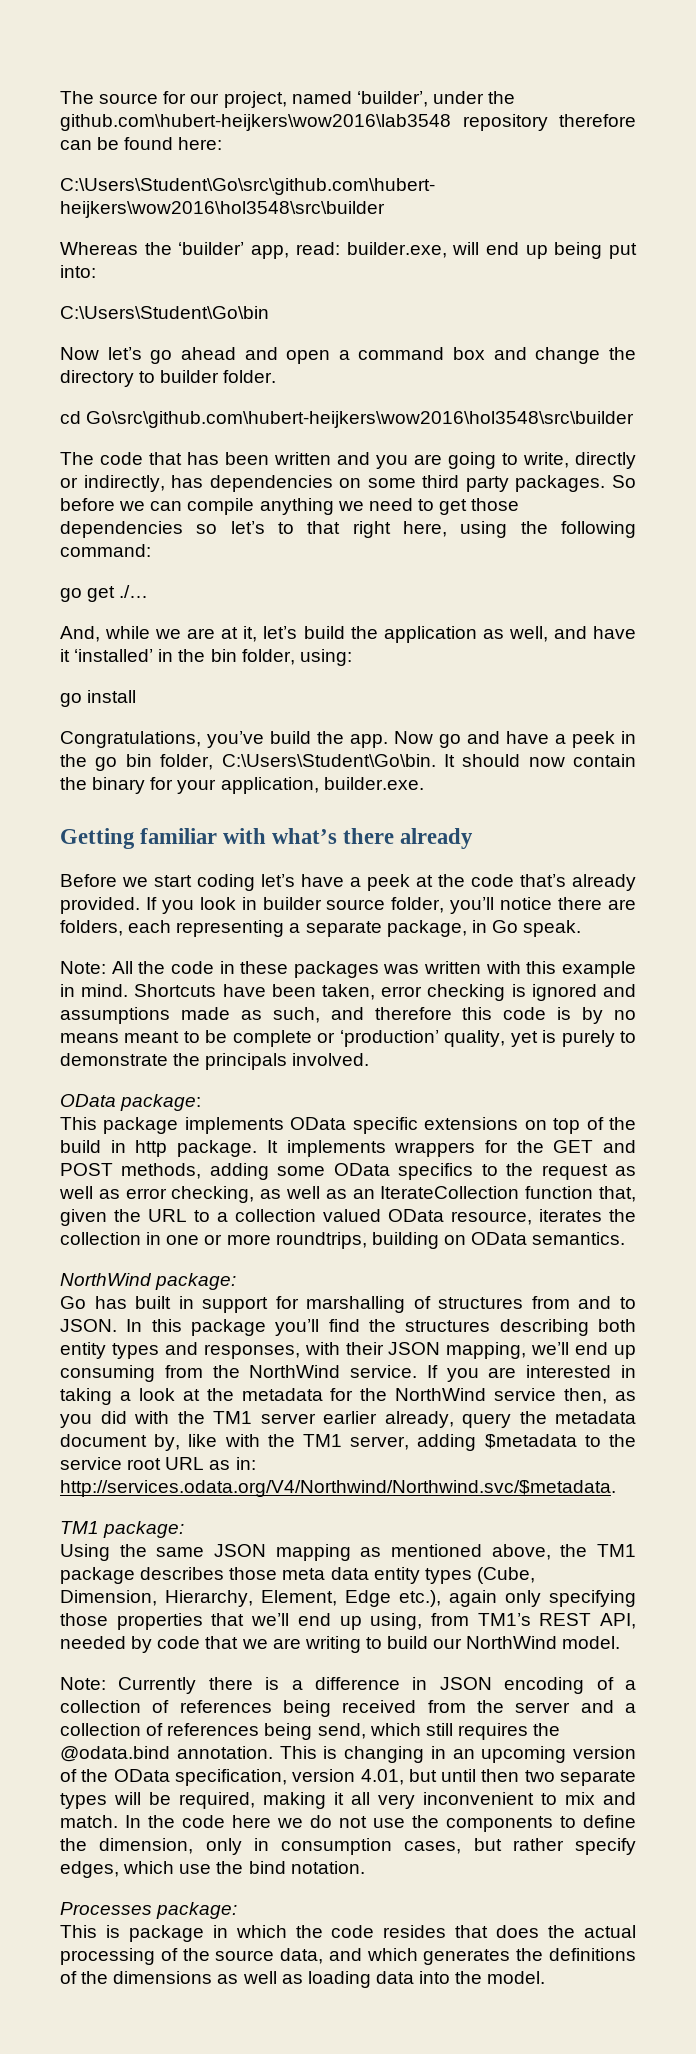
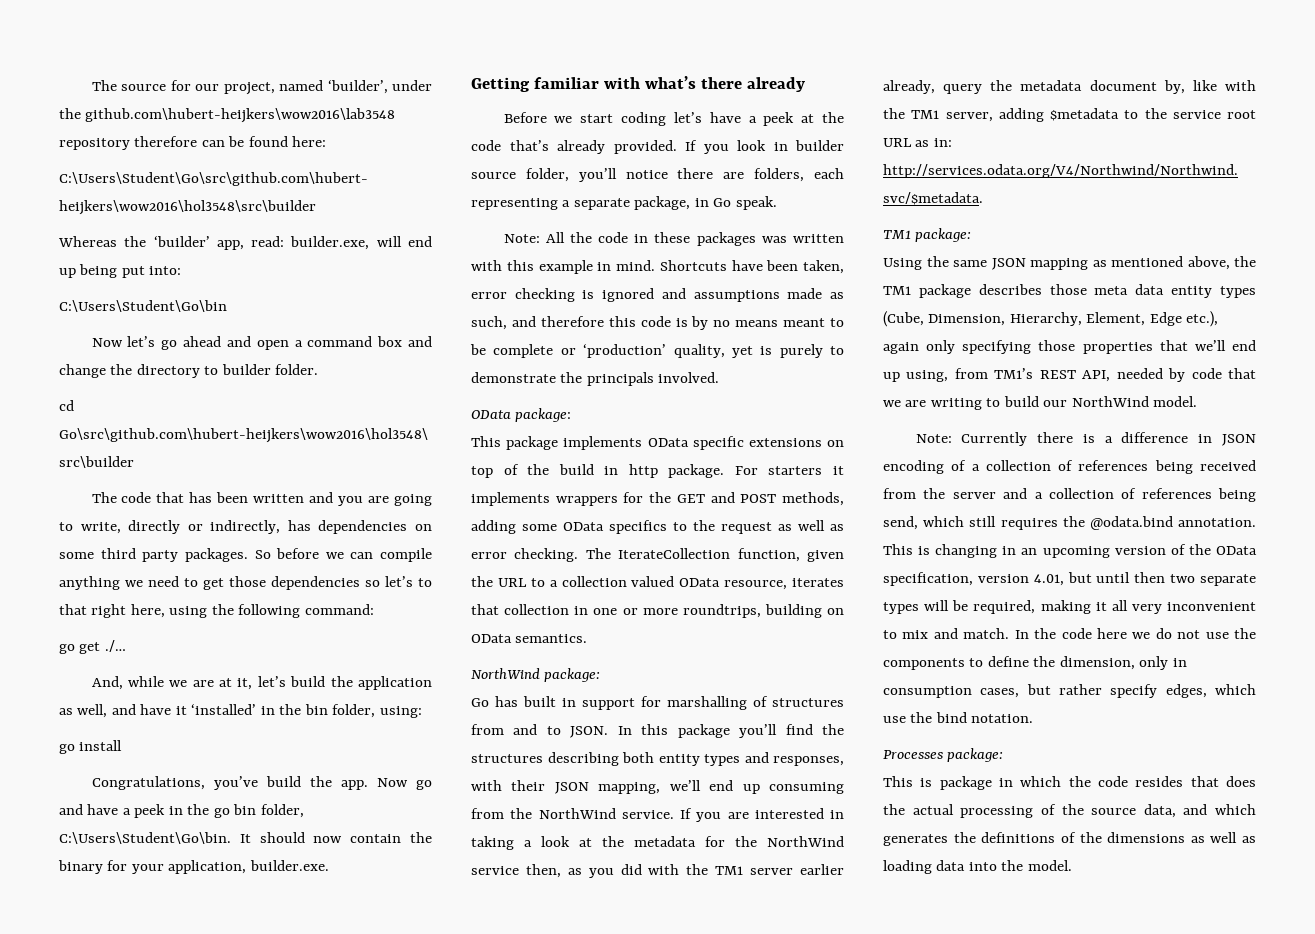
- It implements wrappers for the GET and POST methods, adding some OData specifics to the request as well as error checking, as well as an IterateCollection function that, given the URL to a collection valued OData resource, iterates the collection in one or more roundtrips, building on OData semantics.
+ For starters it implements wrappers for the GET and POST methods, adding some OData specifics to the request as well as error checking. The IterateCollection function, given the URL to a collection valued OData resource, iterates that collection in one or more roundtrips, building on OData semantics.

